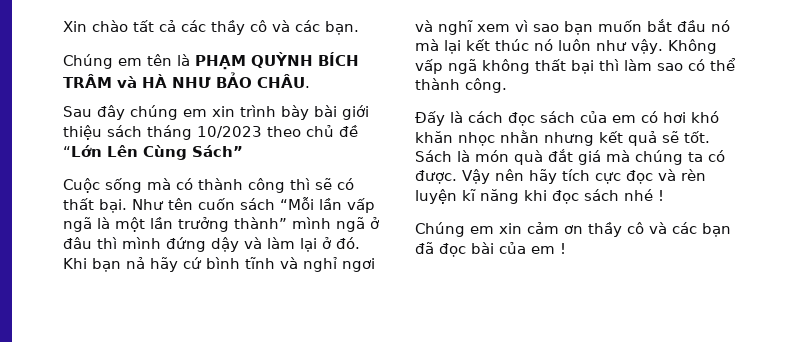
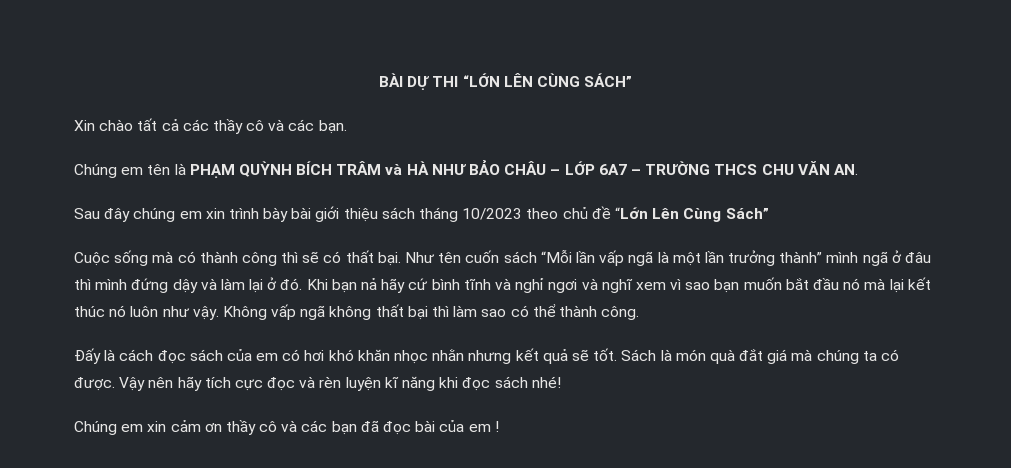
+ BÀI DỰ THI “LỚN LÊN CÙNG SÁCH”
- Chúng em tên là PHẠM QUỲNH BÍCH TRÂM và HÀ NHƯ BẢO CHÂU.
+ Chúng em tên là PHẠM QUỲNH BÍCH TRÂM và HÀ NHƯ BẢO CHÂU – LỚP 6A7 – TRƯỜNG THCS CHU VĂN AN.
- Vậy nên hãy tích cực đọc và rèn luyện kĩ năng khi đọc sách nhé !
+ Vậy nên hãy tích cực đọc và rèn luyện kĩ năng khi đọc sách nhé!

